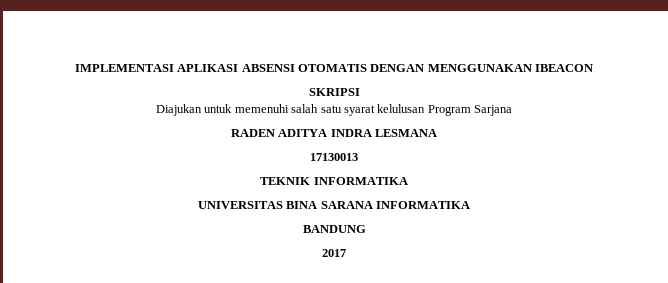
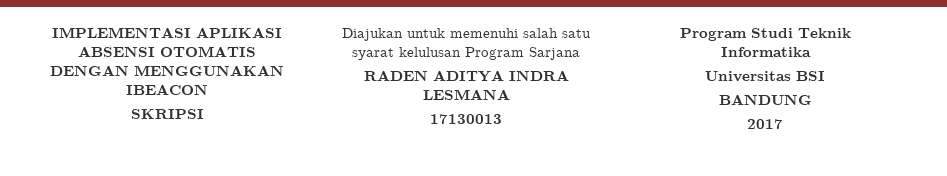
- TEKNIK INFORMATIKA
- UNIVERSITAS BINA SARANA INFORMATIKA
+ Program Studi Teknik Informatika
+ Universitas BSI

